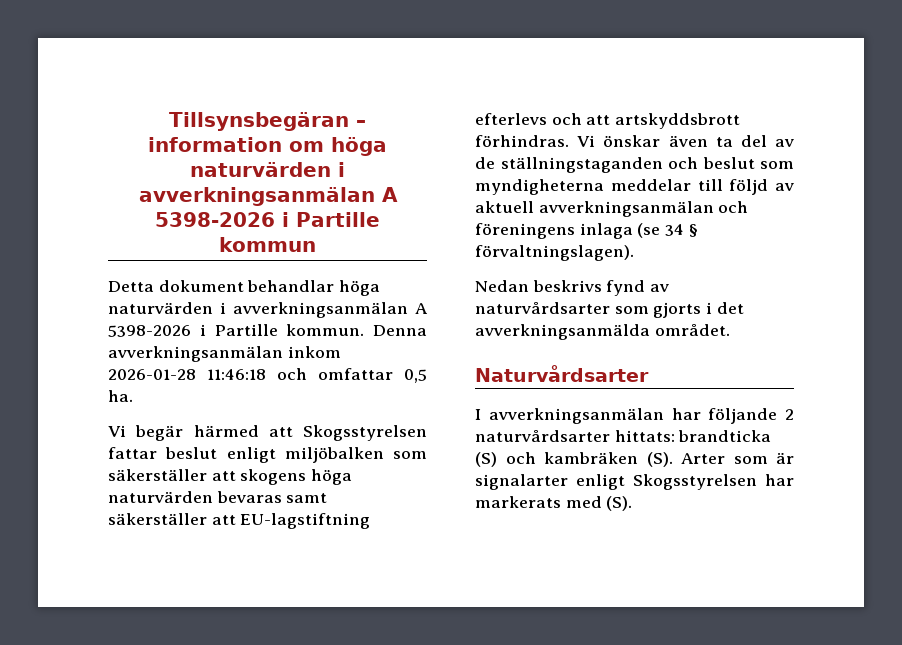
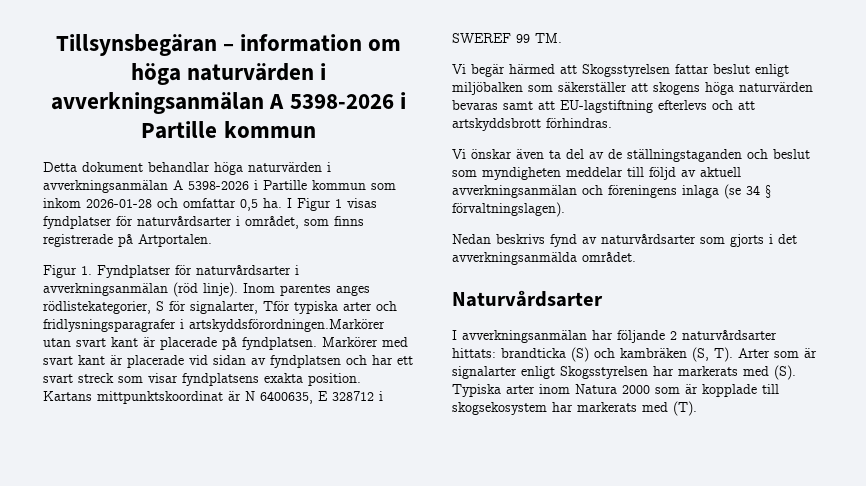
- Detta dokument behandlar höga naturvärden i avverkningsanmälan A 5398-2026 i Partille kommun. Denna avverkningsanmälan inkom 2026-01-28 11:46:18 och omfattar 0,5 ha.
+ Detta dokument behandlar höga naturvärden i avverkningsanmälan A 5398-2026 i Partille kommun som inkom 2026-01-28 och omfattar 0,5 ha. I Figur 1 visas fyndplatser för naturvårdsarter i området, som finns registrerade på Artportalen.
+ Figur 1. Fyndplatser för naturvårdsarter i avverkningsanmälan (röd linje). Inom parentes anges rödlistekategorier, S för signalarter, Tför typiska arter och fridlysningsparagrafer i artskyddsförordningen.Markörer utan svart kant är placerade på fyndplatsen. Markörer med svart kant är placerade vid sidan av fyndplatsen och har ett svart streck som visar fyndplatsens exakta position. Kartans mittpunktskoordinat är N 6400635, E 328712 i SWEREF 99 TM.
- Vi begär härmed att Skogsstyrelsen fattar beslut enligt miljöbalken som säkerställer att skogens höga naturvärden bevaras samt säkerställer att EU-lagstiftning efterlevs och att artskyddsbrott förhindras. Vi önskar även ta del av de ställningstaganden och beslut som myndigheterna meddelar till följd av aktuell avverkningsanmälan och föreningens inlaga (se 34 § förvaltningslagen).
+ Vi begär härmed att Skogsstyrelsen fattar beslut enligt miljöbalken som säkerställer att skogens höga naturvärden bevaras samt att EU-lagstiftning efterlevs och att artskyddsbrott förhindras.
+ Vi önskar även ta del av de ställningstaganden och beslut som myndigheten meddelar till följd av aktuell avverkningsanmälan och föreningens inlaga (se 34 § förvaltningslagen).
- I avverkningsanmälan har följande 2 naturvårdsarter hittats: brandticka (S) och kambräken (S). Arter som är signalarter enligt Skogsstyrelsen har markerats med (S).
+ I avverkningsanmälan har följande 2 naturvårdsarter hittats: brandticka (S) och kambräken (S, T). Arter som är signalarter enligt Skogsstyrelsen har markerats med (S). Typiska arter inom Natura 2000 som är kopplade till skogsekosystem har markerats med (T).

